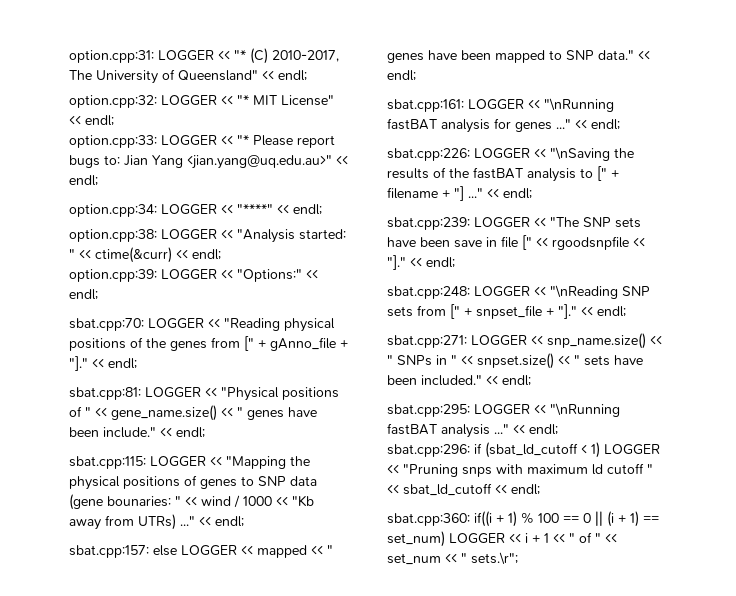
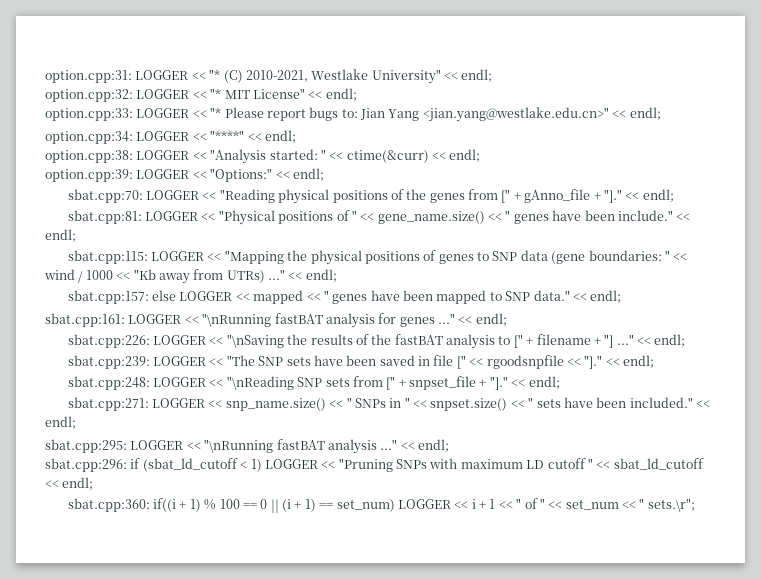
- option.cpp:31: LOGGER << "* (C) 2010-2017, The University of Queensland" << endl;
+ option.cpp:31: LOGGER << "* (C) 2010-2021, Westlake University" << endl;
- option.cpp:33: LOGGER << "* Please report bugs to: Jian Yang <jian.yang@uq.edu.au>" << endl;
+ option.cpp:33: LOGGER << "* Please report bugs to: Jian Yang <jian.yang@westlake.edu.cn>" << endl;
- sbat.cpp:115: LOGGER << "Mapping the physical positions of genes to SNP data (gene bounaries: " << wind / 1000 << "Kb away from UTRs) ..."
+ sbat.cpp:115: LOGGER << "Mapping the physical positions of genes to SNP data (gene boundaries: " << wind / 1000 << "Kb away from UTRs) ..."
- sbat.cpp:239: LOGGER << "The SNP sets have been save in file [" << rgoodsnpfile << "]."
+ sbat.cpp:239: LOGGER << "The SNP sets have been saved in file [" << rgoodsnpfile << "]."
- sbat.cpp:296: if (sbat_ld_cutoff < 1) LOGGER << "Pruning snps with maximum ld cutoff " << sbat_ld_cutoff << endl;
+ sbat.cpp:296: if (sbat_ld_cutoff < 1) LOGGER << "Pruning SNPs with maximum LD cutoff " << sbat_ld_cutoff << endl;

